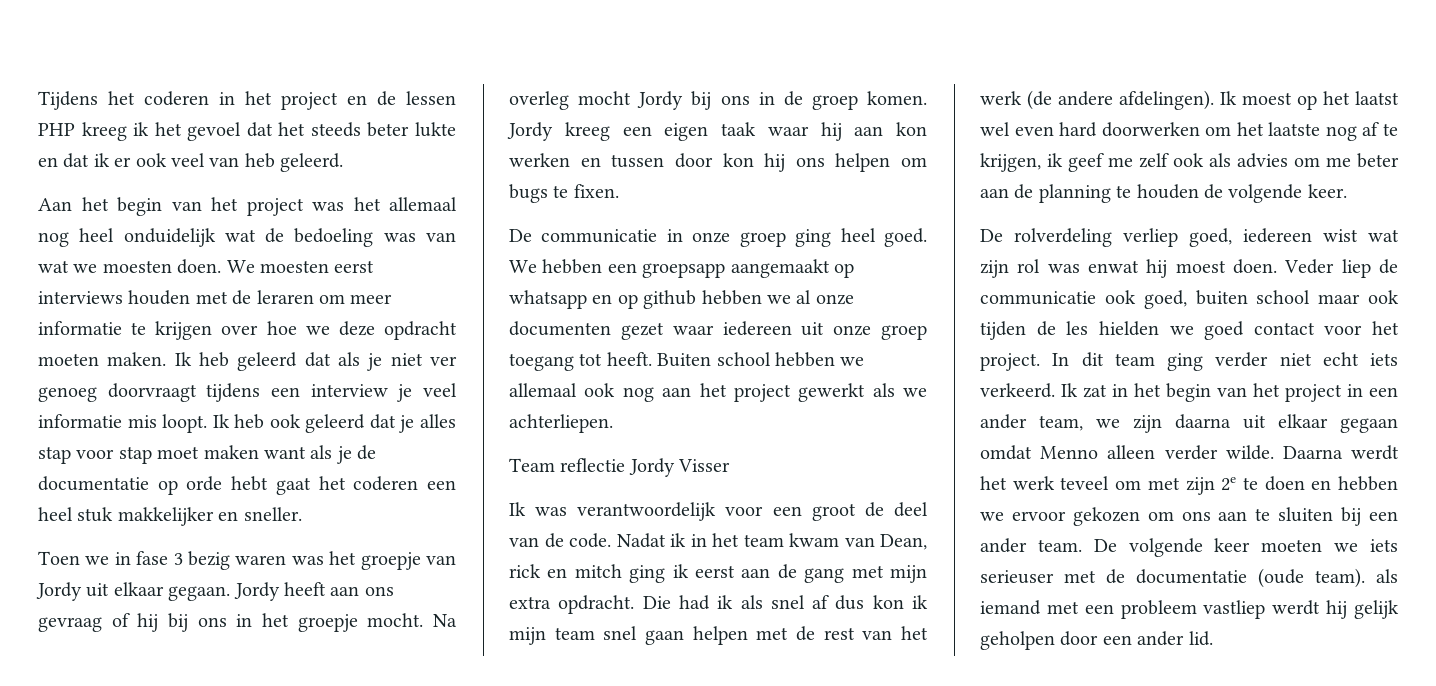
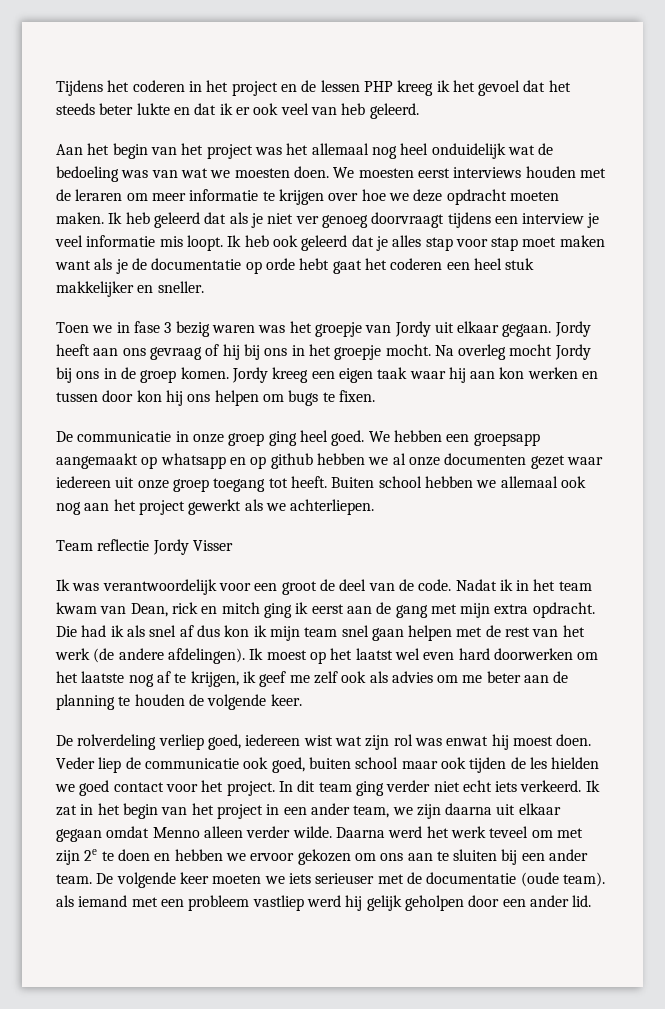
- Daarna werdt het werk teveel om met zijn 2e te doen en hebben we ervoor gekozen om ons aan te sluiten bij een ander team.
+ Daarna werd het werk teveel om met zijn 2e te doen en hebben we ervoor gekozen om ons aan te sluiten bij een ander team.
- De volgende keer moeten we iets serieuser met de documentatie (oude team). als iemand met een probleem vastliep werdt hij gelijk geholpen door een ander lid.
+ De volgende keer moeten we iets serieuser met de documentatie (oude team). als iemand met een probleem vastliep werd hij gelijk geholpen door een ander lid.

